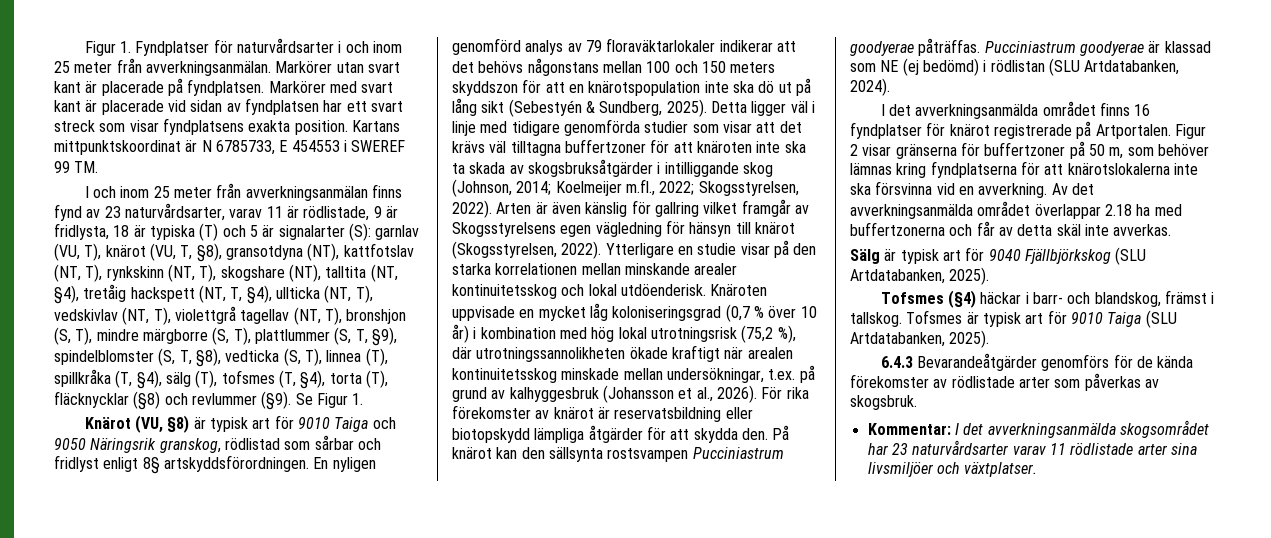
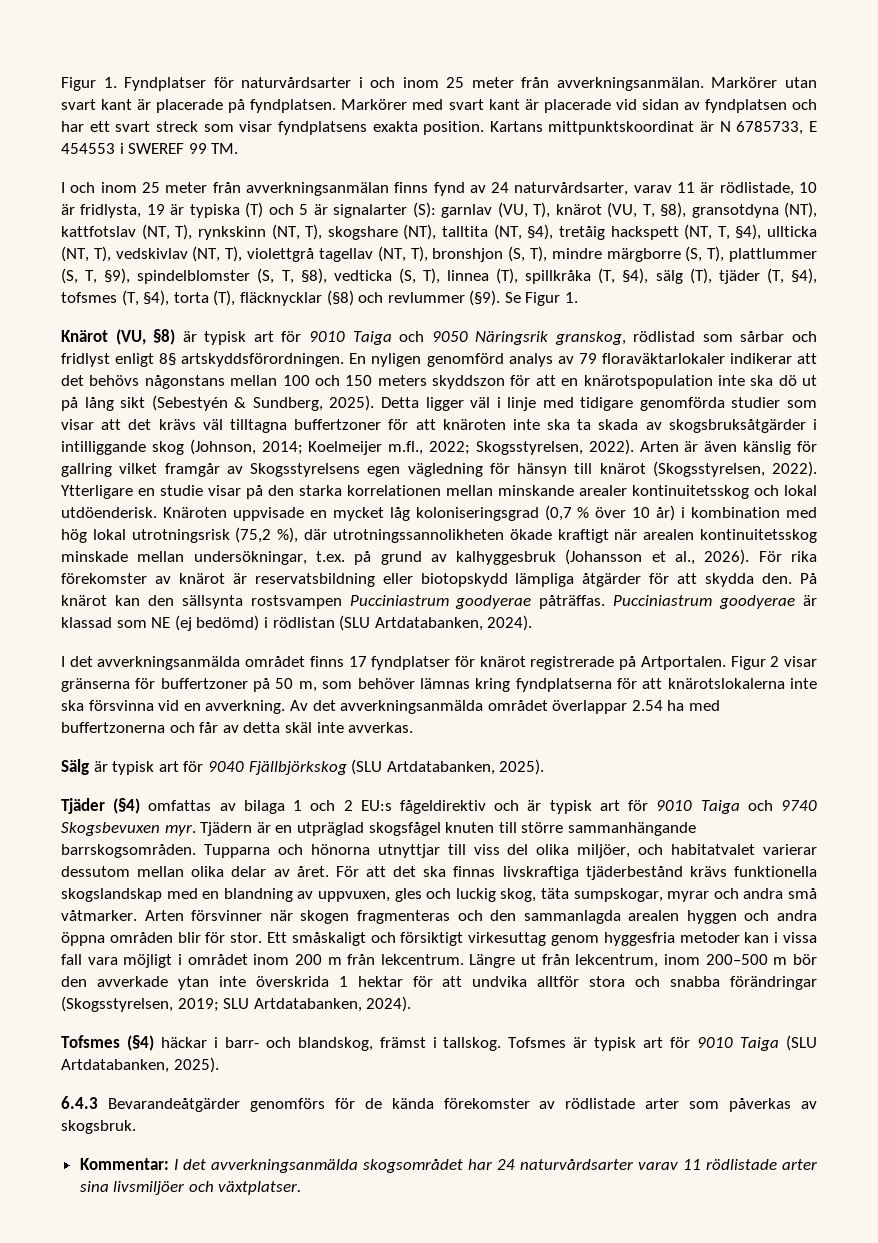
- Markörer med svart kant är placerade vid sidan av fyndplatsen har ett svart streck som visar fyndplatsens exakta position.
+ Markörer med svart kant är placerade vid sidan av fyndplatsen och har ett svart streck som visar fyndplatsens exakta position.
- I och inom 25 meter från avverkningsanmälan finns fynd av 23 naturvårdsarter, varav 11 är rödlistade, 9 är fridlysta, 18 är typiska (T) och 5 är signalarter (S):
+ I och inom 25 meter från avverkningsanmälan finns fynd av 24 naturvårdsarter, varav 11 är rödlistade, 10 är fridlysta, 19 är typiska (T) och 5 är signalarter (S):
- garnlav (VU, T), knärot (VU, T, §8), gransotdyna (NT), kattfotslav (NT, T), rynkskinn (NT, T), skogshare (NT), talltita (NT, §4), tretåig hackspett (NT, T, §4), ullticka (NT, T), vedskivlav (NT, T), violettgrå tagellav (NT, T), bronshjon (S, T), mindre märgborre (S, T), plattlummer (S, T, §9), spindelblomster (S, T, §8), vedticka (S, T), linnea (T), spillkråka (T, §4), sälg (T), tofsmes (T, §4), torta (T), fläcknycklar (§8) och revlummer (§9).
+ garnlav (VU, T), knärot (VU, T, §8), gransotdyna (NT), kattfotslav (NT, T), rynkskinn (NT, T), skogshare (NT), talltita (NT, §4), tretåig hackspett (NT, T, §4), ullticka (NT, T), vedskivlav (NT, T), violettgrå tagellav (NT, T), bronshjon (S, T), mindre märgborre (S, T), plattlummer (S, T, §9), spindelblomster (S, T, §8), vedticka (S, T), linnea (T), spillkråka (T, §4), sälg (T), tjäder (T, §4), tofsmes (T, §4), torta (T), fläcknycklar (§8) och revlummer (§9).
- I det avverkningsanmälda området finns 16 fyndplatser för knärot registrerade på Artportalen.
+ I det avverkningsanmälda området finns 17 fyndplatser för knärot registrerade på Artportalen.
- Av det avverkningsanmälda området överlappar 2.18 ha med buffertzonerna och får av detta skäl inte avverkas.
+ Av det avverkningsanmälda området överlappar 2.54 ha med buffertzonerna och får av detta skäl inte avverkas.
+ Tjäder (§4) omfattas av bilaga 1 och 2 EU:s fågeldirektiv och är typisk art för 9010 Taiga och 9740 Skogsbevuxen myr. Tjädern är en utpräglad skogsfågel knuten till större sammanhängande barrskogsområden. Tupparna och hönorna utnyttjar till viss del olika miljöer, och habitatvalet varierar dessutom mellan olika delar av året. För att det ska finnas livskraftiga tjäderbestånd krävs funktionella skogslandskap med en blandning av uppvuxen, gles och luckig skog, täta sumpskogar, myrar och andra små våtmarker. Arten försvinner när skogen fragmenteras och den sammanlagda arealen hyggen och andra öppna områden blir för stor. Ett småskaligt och försiktigt virkesuttag genom hyggesfria metoder kan i vissa fall vara möjligt i området inom 200 m från lekcentrum. Längre ut från lekcentrum, inom 200–500 m bör den avverkade ytan inte överskrida 1 hektar för att undvika alltför stora och snabba förändringar (Skogsstyrelsen, 2019; SLU Artdatabanken, 2024).
- Kommentar: I det avverkningsanmälda skogsområdet har 23 naturvårdsarter varav 11 rödlistade arter sina livsmiljöer och växtplatser.
+ Kommentar: I det avverkningsanmälda skogsområdet har 24 naturvårdsarter varav 11 rödlistade arter sina livsmiljöer och växtplatser.

